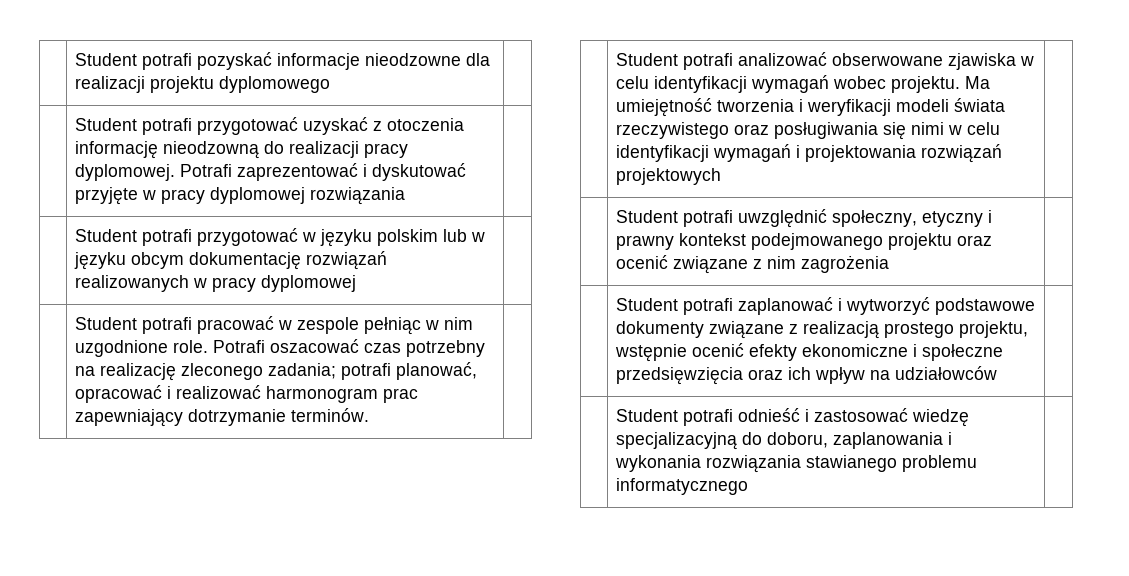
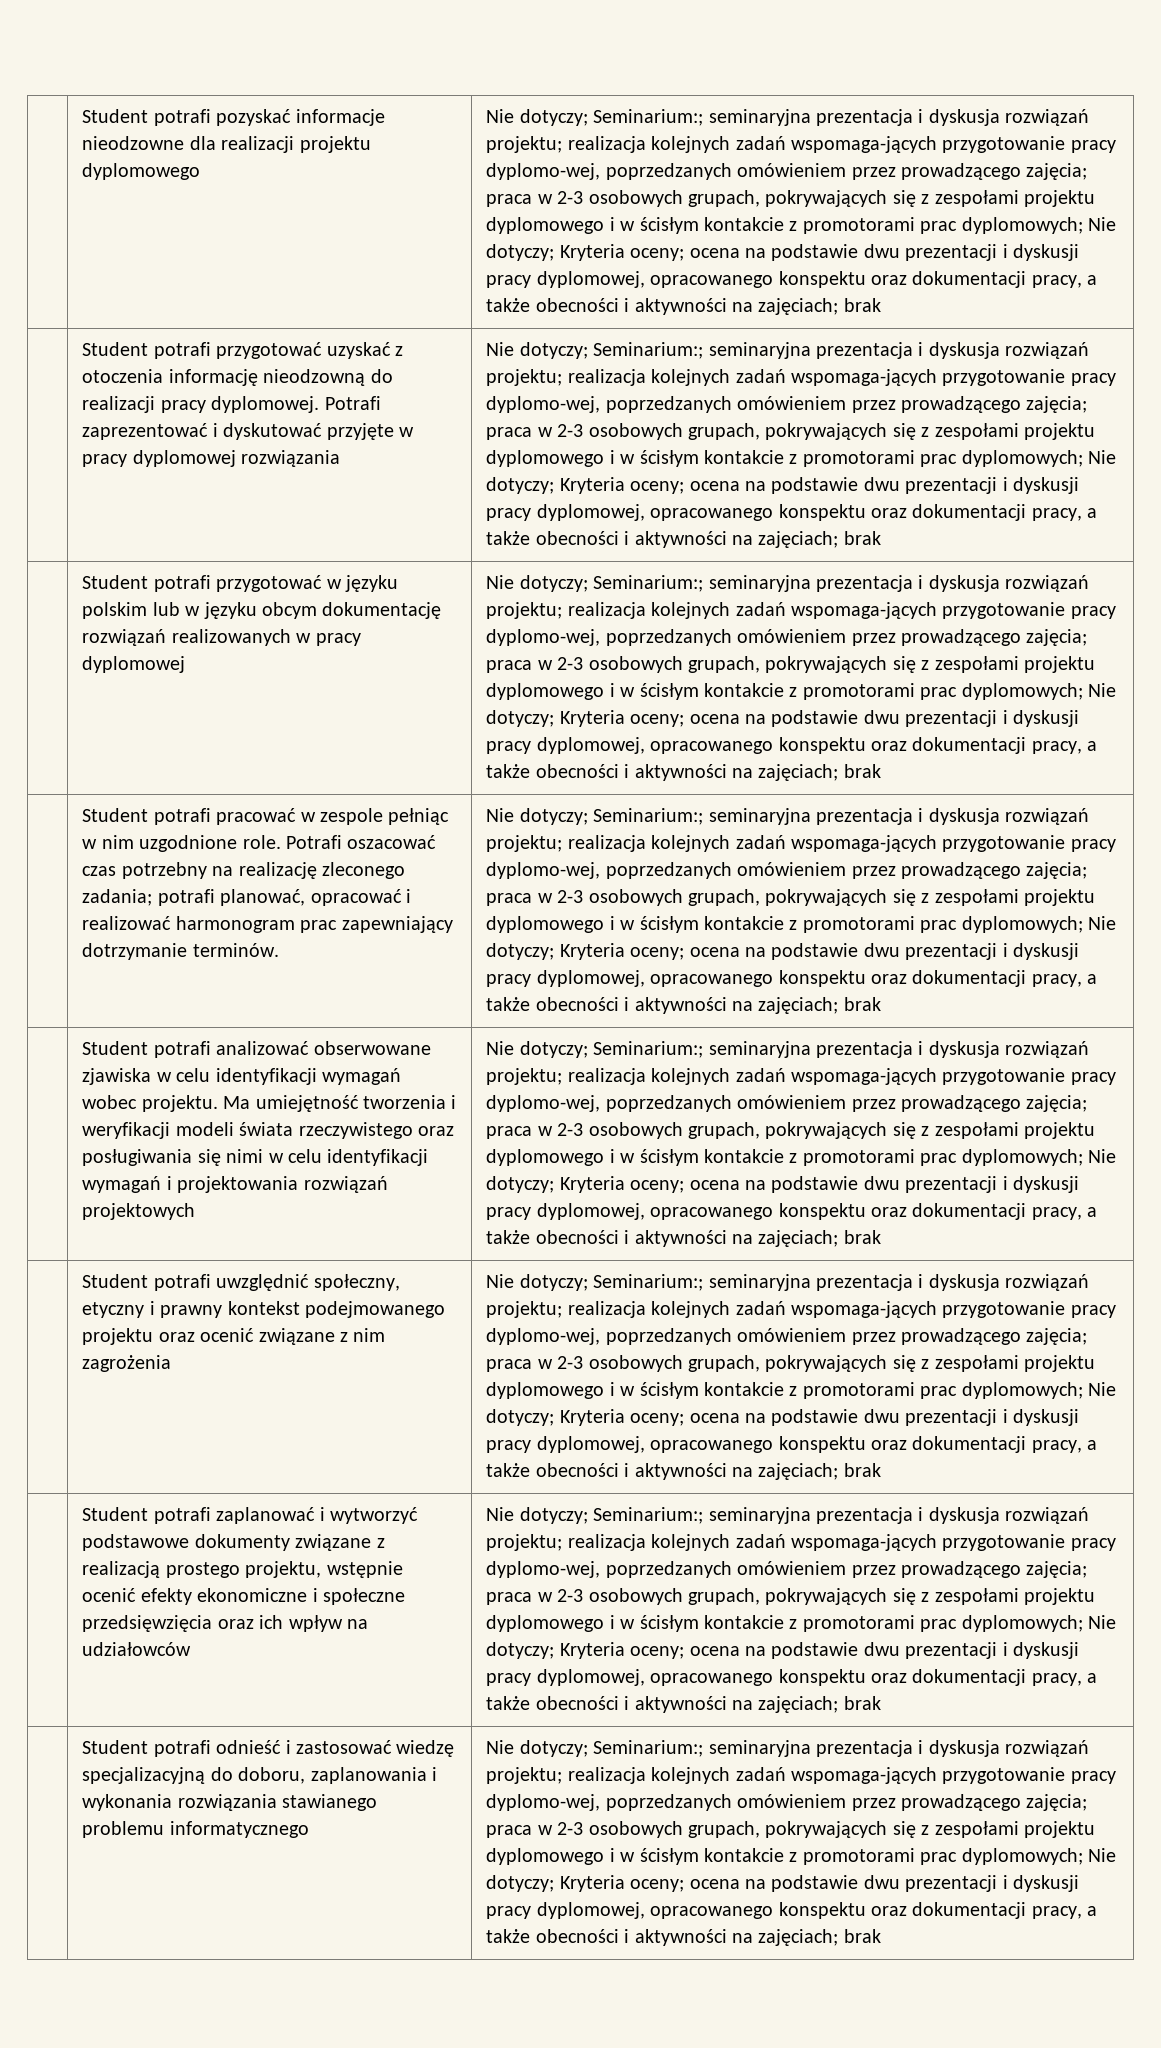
- Student potrafi pozyskać informacje nieodzowne dla realizacji projektu dyplomowego
+ Student potrafi pozyskać informacje nieodzowne dla realizacji projektu dyplomowego | Nie dotyczy; Seminarium:; seminaryjna prezentacja i dyskusja rozwiązań projektu; realizacja kolejnych zadań wspomaga-jących przygotowanie pracy dyplomo-wej, poprzedzanych omówieniem przez prowadzącego zajęcia; praca w 2-3 osobowych grupach, pokrywających się z zespołami projektu dyplomowego i w ścisłym kontakcie z promotorami prac dyplomowych; Nie dotyczy; Kryteria oceny; ocena na podstawie dwu prezentacji i dyskusji pracy dyplomowej, opracowanego konspektu oraz dokumentacji pracy, a także obecności i aktywności na zajęciach; brak
- Potrafi zaprezentować i dyskutować przyjęte w pracy dyplomowej rozwiązania
+ Potrafi zaprezentować i dyskutować przyjęte w pracy dyplomowej rozwiązania | Nie dotyczy; Seminarium:; seminaryjna prezentacja i dyskusja rozwiązań projektu; realizacja kolejnych zadań wspomaga-jących przygotowanie pracy dyplomo-wej, poprzedzanych omówieniem przez prowadzącego zajęcia; praca w 2-3 osobowych grupach, pokrywających się z zespołami projektu dyplomowego i w ścisłym kontakcie z promotorami prac dyplomowych; Nie dotyczy; Kryteria oceny; ocena na podstawie dwu prezentacji i dyskusji pracy dyplomowej, opracowanego konspektu oraz dokumentacji pracy, a także obecności i aktywności na zajęciach; brak
- Student potrafi przygotować w języku polskim lub w języku obcym dokumentację rozwiązań realizowanych w pracy dyplomowej
+ Student potrafi przygotować w języku polskim lub w języku obcym dokumentację rozwiązań realizowanych w pracy dyplomowej | Nie dotyczy; Seminarium:; seminaryjna prezentacja i dyskusja rozwiązań projektu; realizacja kolejnych zadań wspomaga-jących przygotowanie pracy dyplomo-wej, poprzedzanych omówieniem przez prowadzącego zajęcia; praca w 2-3 osobowych grupach, pokrywających się z zespołami projektu dyplomowego i w ścisłym kontakcie z promotorami prac dyplomowych; Nie dotyczy; Kryteria oceny; ocena na podstawie dwu prezentacji i dyskusji pracy dyplomowej, opracowanego konspektu oraz dokumentacji pracy, a także obecności i aktywności na zajęciach; brak
- Potrafi oszacować czas potrzebny na realizację zleconego zadania; potrafi planować, opracować i realizować harmonogram prac zapewniający dotrzymanie terminów.
+ Potrafi oszacować czas potrzebny na realizację zleconego zadania; potrafi planować, opracować i realizować harmonogram prac zapewniający dotrzymanie terminów. | Nie dotyczy; Seminarium:; seminaryjna prezentacja i dyskusja rozwiązań projektu; realizacja kolejnych zadań wspomaga-jących przygotowanie pracy dyplomo-wej, poprzedzanych omówieniem przez prowadzącego zajęcia; praca w 2-3 osobowych grupach, pokrywających się z zespołami projektu dyplomowego i w ścisłym kontakcie z promotorami prac dyplomowych; Nie dotyczy; Kryteria oceny; ocena na podstawie dwu prezentacji i dyskusji pracy dyplomowej, opracowanego konspektu oraz dokumentacji pracy, a także obecności i aktywności na zajęciach; brak
- Ma umiejętność tworzenia i weryfikacji modeli świata rzeczywistego oraz posługiwania się nimi w celu identyfikacji wymagań i projektowania rozwiązań projektowych
+ Ma umiejętność tworzenia i weryfikacji modeli świata rzeczywistego oraz posługiwania się nimi w celu identyfikacji wymagań i projektowania rozwiązań projektowych | Nie dotyczy; Seminarium:; seminaryjna prezentacja i dyskusja rozwiązań projektu; realizacja kolejnych zadań wspomaga-jących przygotowanie pracy dyplomo-wej, poprzedzanych omówieniem przez prowadzącego zajęcia; praca w 2-3 osobowych grupach, pokrywających się z zespołami projektu dyplomowego i w ścisłym kontakcie z promotorami prac dyplomowych; Nie dotyczy; Kryteria oceny; ocena na podstawie dwu prezentacji i dyskusji pracy dyplomowej, opracowanego konspektu oraz dokumentacji pracy, a także obecności i aktywności na zajęciach; brak
- Student potrafi uwzględnić społeczny, etyczny i prawny kontekst podejmowanego projektu oraz ocenić związane z nim zagrożenia
+ Student potrafi uwzględnić społeczny, etyczny i prawny kontekst podejmowanego projektu oraz ocenić związane z nim zagrożenia | Nie dotyczy; Seminarium:; seminaryjna prezentacja i dyskusja rozwiązań projektu; realizacja kolejnych zadań wspomaga-jących przygotowanie pracy dyplomo-wej, poprzedzanych omówieniem przez prowadzącego zajęcia; praca w 2-3 osobowych grupach, pokrywających się z zespołami projektu dyplomowego i w ścisłym kontakcie z promotorami prac dyplomowych; Nie dotyczy; Kryteria oceny; ocena na podstawie dwu prezentacji i dyskusji pracy dyplomowej, opracowanego konspektu oraz dokumentacji pracy, a także obecności i aktywności na zajęciach; brak
- Student potrafi zaplanować i wytworzyć podstawowe dokumenty związane z realizacją prostego projektu, wstępnie ocenić efekty ekonomiczne i społeczne przedsięwzięcia oraz ich wpływ na udziałowców
+ Student potrafi zaplanować i wytworzyć podstawowe dokumenty związane z realizacją prostego projektu, wstępnie ocenić efekty ekonomiczne i społeczne przedsięwzięcia oraz ich wpływ na udziałowców | Nie dotyczy; Seminarium:; seminaryjna prezentacja i dyskusja rozwiązań projektu; realizacja kolejnych zadań wspomaga-jących przygotowanie pracy dyplomo-wej, poprzedzanych omówieniem przez prowadzącego zajęcia; praca w 2-3 osobowych grupach, pokrywających się z zespołami projektu dyplomowego i w ścisłym kontakcie z promotorami prac dyplomowych; Nie dotyczy; Kryteria oceny; ocena na podstawie dwu prezentacji i dyskusji pracy dyplomowej, opracowanego konspektu oraz dokumentacji pracy, a także obecności i aktywności na zajęciach; brak
- Student potrafi odnieść i zastosować wiedzę specjalizacyjną do doboru, zaplanowania i wykonania rozwiązania stawianego problemu informatycznego
+ Student potrafi odnieść i zastosować wiedzę specjalizacyjną do doboru, zaplanowania i wykonania rozwiązania stawianego problemu informatycznego | Nie dotyczy; Seminarium:; seminaryjna prezentacja i dyskusja rozwiązań projektu; realizacja kolejnych zadań wspomaga-jących przygotowanie pracy dyplomo-wej, poprzedzanych omówieniem przez prowadzącego zajęcia; praca w 2-3 osobowych grupach, pokrywających się z zespołami projektu dyplomowego i w ścisłym kontakcie z promotorami prac dyplomowych; Nie dotyczy; Kryteria oceny; ocena na podstawie dwu prezentacji i dyskusji pracy dyplomowej, opracowanego konspektu oraz dokumentacji pracy, a także obecności i aktywności na zajęciach; brak

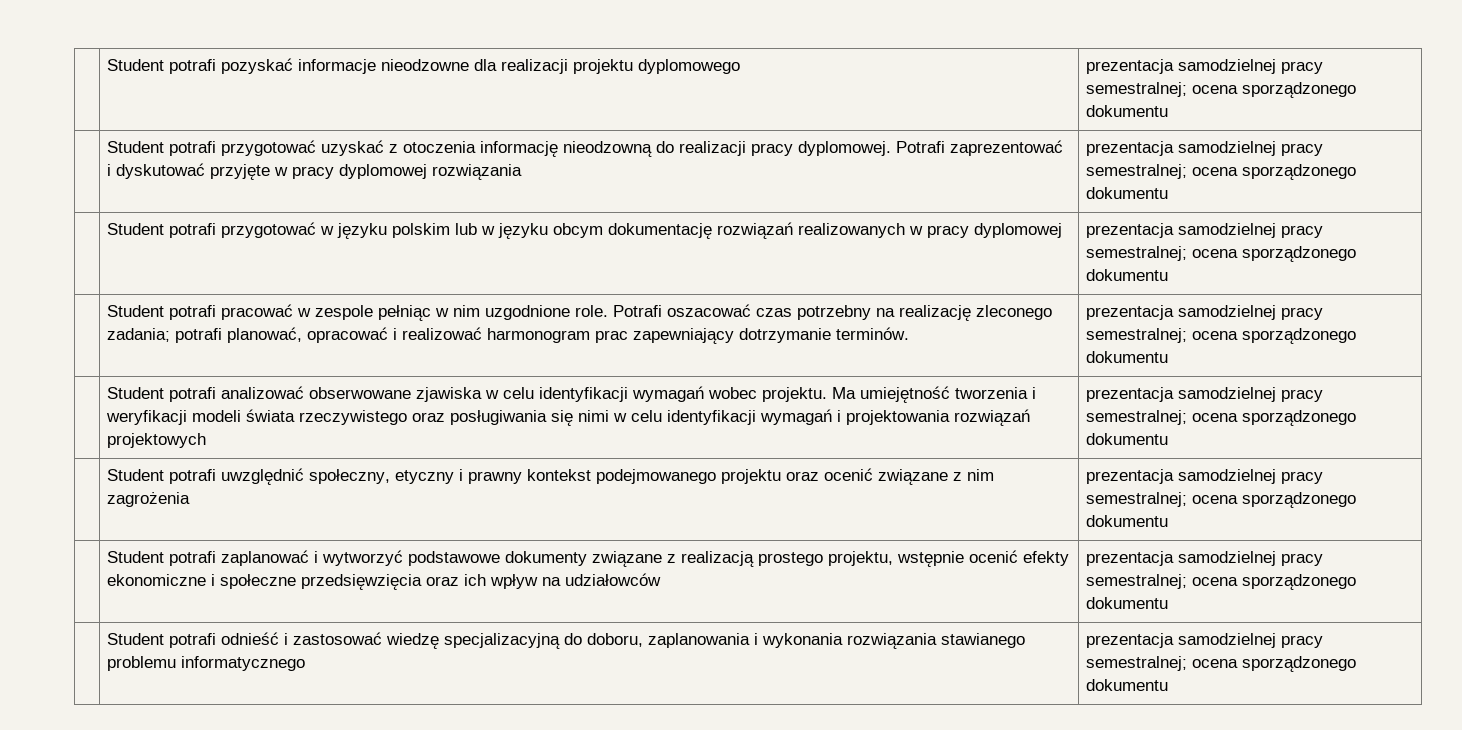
- Student potrafi pozyskać informacje nieodzowne dla realizacji projektu dyplomowego | Nie dotyczy; Seminarium:; seminaryjna prezentacja i dyskusja rozwiązań projektu; realizacja kolejnych zadań wspomaga-jących przygotowanie pracy dyplomo-wej, poprzedzanych omówieniem przez prowadzącego zajęcia; praca w 2-3 osobowych grupach, pokrywających się z zespołami projektu dyplomowego i w ścisłym kontakcie z promotorami prac dyplomowych; Nie dotyczy; Kryteria oceny; ocena na podstawie dwu prezentacji i dyskusji pracy dyplomowej, opracowanego konspektu oraz dokumentacji pracy, a także obecności i aktywności na zajęciach; brak
+ Student potrafi pozyskać informacje nieodzowne dla realizacji projektu dyplomowego | prezentacja samodzielnej pracy semestralnej; ocena sporządzonego dokumentu
- Potrafi zaprezentować i dyskutować przyjęte w pracy dyplomowej rozwiązania | Nie dotyczy; Seminarium:; seminaryjna prezentacja i dyskusja rozwiązań projektu; realizacja kolejnych zadań wspomaga-jących przygotowanie pracy dyplomo-wej, poprzedzanych omówieniem przez prowadzącego zajęcia; praca w 2-3 osobowych grupach, pokrywających się z zespołami projektu dyplomowego i w ścisłym kontakcie z promotorami prac dyplomowych; Nie dotyczy; Kryteria oceny; ocena na podstawie dwu prezentacji i dyskusji pracy dyplomowej, opracowanego konspektu oraz dokumentacji pracy, a także obecności i aktywności na zajęciach; brak
+ Potrafi zaprezentować i dyskutować przyjęte w pracy dyplomowej rozwiązania | prezentacja samodzielnej pracy semestralnej; ocena sporządzonego dokumentu
- Student potrafi przygotować w języku polskim lub w języku obcym dokumentację rozwiązań realizowanych w pracy dyplomowej | Nie dotyczy; Seminarium:; seminaryjna prezentacja i dyskusja rozwiązań projektu; realizacja kolejnych zadań wspomaga-jących przygotowanie pracy dyplomo-wej, poprzedzanych omówieniem przez prowadzącego zajęcia; praca w 2-3 osobowych grupach, pokrywających się z zespołami projektu dyplomowego i w ścisłym kontakcie z promotorami prac dyplomowych; Nie dotyczy; Kryteria oceny; ocena na podstawie dwu prezentacji i dyskusji pracy dyplomowej, opracowanego konspektu oraz dokumentacji pracy, a także obecności i aktywności na zajęciach; brak
+ Student potrafi przygotować w języku polskim lub w języku obcym dokumentację rozwiązań realizowanych w pracy dyplomowej | prezentacja samodzielnej pracy semestralnej; ocena sporządzonego dokumentu
- Potrafi oszacować czas potrzebny na realizację zleconego zadania; potrafi planować, opracować i realizować harmonogram prac zapewniający dotrzymanie terminów. | Nie dotyczy; Seminarium:; seminaryjna prezentacja i dyskusja rozwiązań projektu; realizacja kolejnych zadań wspomaga-jących przygotowanie pracy dyplomo-wej, poprzedzanych omówieniem przez prowadzącego zajęcia; praca w 2-3 osobowych grupach, pokrywających się z zespołami projektu dyplomowego i w ścisłym kontakcie z promotorami prac dyplomowych; Nie dotyczy; Kryteria oceny; ocena na podstawie dwu prezentacji i dyskusji pracy dyplomowej, opracowanego konspektu oraz dokumentacji pracy, a także obecności i aktywności na zajęciach; brak
+ Potrafi oszacować czas potrzebny na realizację zleconego zadania; potrafi planować, opracować i realizować harmonogram prac zapewniający dotrzymanie terminów. | prezentacja samodzielnej pracy semestralnej; ocena sporządzonego dokumentu
- Ma umiejętność tworzenia i weryfikacji modeli świata rzeczywistego oraz posługiwania się nimi w celu identyfikacji wymagań i projektowania rozwiązań projektowych | Nie dotyczy; Seminarium:; seminaryjna prezentacja i dyskusja rozwiązań projektu; realizacja kolejnych zadań wspomaga-jących przygotowanie pracy dyplomo-wej, poprzedzanych omówieniem przez prowadzącego zajęcia; praca w 2-3 osobowych grupach, pokrywających się z zespołami projektu dyplomowego i w ścisłym kontakcie z promotorami prac dyplomowych; Nie dotyczy; Kryteria oceny; ocena na podstawie dwu prezentacji i dyskusji pracy dyplomowej, opracowanego konspektu oraz dokumentacji pracy, a także obecności i aktywności na zajęciach; brak
+ Ma umiejętność tworzenia i weryfikacji modeli świata rzeczywistego oraz posługiwania się nimi w celu identyfikacji wymagań i projektowania rozwiązań projektowych | prezentacja samodzielnej pracy semestralnej; ocena sporządzonego dokumentu
- Student potrafi uwzględnić społeczny, etyczny i prawny kontekst podejmowanego projektu oraz ocenić związane z nim zagrożenia | Nie dotyczy; Seminarium:; seminaryjna prezentacja i dyskusja rozwiązań projektu; realizacja kolejnych zadań wspomaga-jących przygotowanie pracy dyplomo-wej, poprzedzanych omówieniem przez prowadzącego zajęcia; praca w 2-3 osobowych grupach, pokrywających się z zespołami projektu dyplomowego i w ścisłym kontakcie z promotorami prac dyplomowych; Nie dotyczy; Kryteria oceny; ocena na podstawie dwu prezentacji i dyskusji pracy dyplomowej, opracowanego konspektu oraz dokumentacji pracy, a także obecności i aktywności na zajęciach; brak
+ Student potrafi uwzględnić społeczny, etyczny i prawny kontekst podejmowanego projektu oraz ocenić związane z nim zagrożenia | prezentacja samodzielnej pracy semestralnej; ocena sporządzonego dokumentu
- Student potrafi zaplanować i wytworzyć podstawowe dokumenty związane z realizacją prostego projektu, wstępnie ocenić efekty ekonomiczne i społeczne przedsięwzięcia oraz ich wpływ na udziałowców | Nie dotyczy; Seminarium:; seminaryjna prezentacja i dyskusja rozwiązań projektu; realizacja kolejnych zadań wspomaga-jących przygotowanie pracy dyplomo-wej, poprzedzanych omówieniem przez prowadzącego zajęcia; praca w 2-3 osobowych grupach, pokrywających się z zespołami projektu dyplomowego i w ścisłym kontakcie z promotorami prac dyplomowych; Nie dotyczy; Kryteria oceny; ocena na podstawie dwu prezentacji i dyskusji pracy dyplomowej, opracowanego konspektu oraz dokumentacji pracy, a także obecności i aktywności na zajęciach; brak
+ Student potrafi zaplanować i wytworzyć podstawowe dokumenty związane z realizacją prostego projektu, wstępnie ocenić efekty ekonomiczne i społeczne przedsięwzięcia oraz ich wpływ na udziałowców | prezentacja samodzielnej pracy semestralnej; ocena sporządzonego dokumentu
- Student potrafi odnieść i zastosować wiedzę specjalizacyjną do doboru, zaplanowania i wykonania rozwiązania stawianego problemu informatycznego | Nie dotyczy; Seminarium:; seminaryjna prezentacja i dyskusja rozwiązań projektu; realizacja kolejnych zadań wspomaga-jących przygotowanie pracy dyplomo-wej, poprzedzanych omówieniem przez prowadzącego zajęcia; praca w 2-3 osobowych grupach, pokrywających się z zespołami projektu dyplomowego i w ścisłym kontakcie z promotorami prac dyplomowych; Nie dotyczy; Kryteria oceny; ocena na podstawie dwu prezentacji i dyskusji pracy dyplomowej, opracowanego konspektu oraz dokumentacji pracy, a także obecności i aktywności na zajęciach; brak
+ Student potrafi odnieść i zastosować wiedzę specjalizacyjną do doboru, zaplanowania i wykonania rozwiązania stawianego problemu informatycznego | prezentacja samodzielnej pracy semestralnej; ocena sporządzonego dokumentu

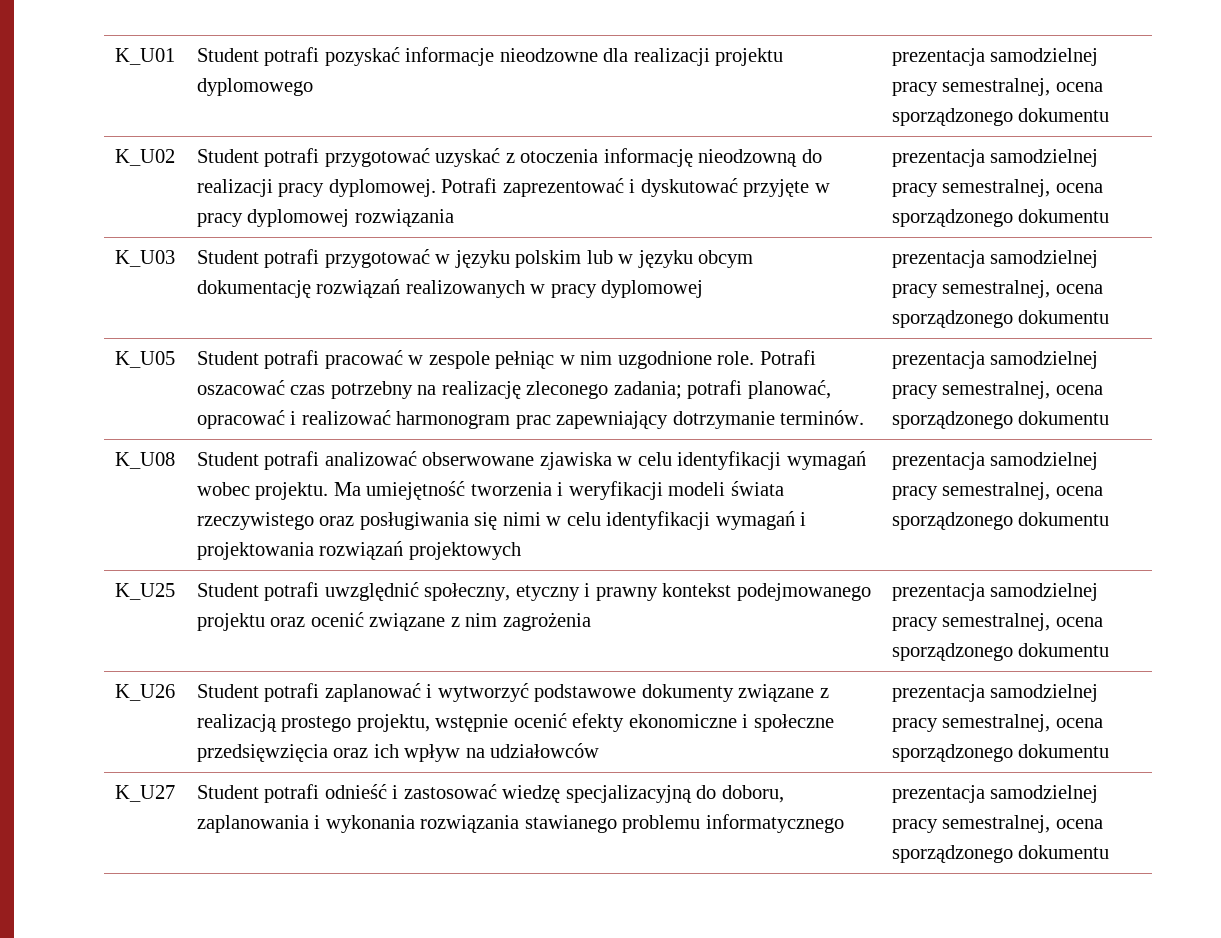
- | Student potrafi pozyskać informacje nieodzowne dla realizacji projektu dyplomowego | prezentacja samodzielnej pracy semestralnej; ocena sporządzonego dokumentu
- | Student potrafi przygotować uzyskać z otoczenia informację nieodzowną do realizacji pracy dyplomowej. Potrafi zaprezentować i dyskutować przyjęte w pracy dyplomowej rozwiązania | prezentacja samodzielnej pracy semestralnej; ocena sporządzonego dokumentu
- | Student potrafi przygotować w języku polskim lub w języku obcym dokumentację rozwiązań realizowanych w pracy dyplomowej | prezentacja samodzielnej pracy semestralnej; ocena sporządzonego dokumentu
- | Student potrafi pracować w zespole pełniąc w nim uzgodnione role. Potrafi oszacować czas potrzebny na realizację zleconego zadania; potrafi planować, opracować i realizować harmonogram prac zapewniający dotrzymanie terminów. | prezentacja samodzielnej pracy semestralnej; ocena sporządzonego dokumentu
- | Student potrafi analizować obserwowane zjawiska w celu identyfikacji wymagań wobec projektu. Ma umiejętność tworzenia i weryfikacji modeli świata rzeczywistego oraz posługiwania się nimi w celu identyfikacji wymagań i projektowania rozwiązań projektowych | prezentacja samodzielnej pracy semestralnej; ocena sporządzonego dokumentu
- | Student potrafi uwzględnić społeczny, etyczny i prawny kontekst podejmowanego projektu oraz ocenić związane z nim zagrożenia | prezentacja samodzielnej pracy semestralnej; ocena sporządzonego dokumentu
- | Student potrafi zaplanować i wytworzyć podstawowe dokumenty związane z realizacją prostego projektu, wstępnie ocenić efekty ekonomiczne i społeczne przedsięwzięcia oraz ich wpływ na udziałowców | prezentacja samodzielnej pracy semestralnej; ocena sporządzonego dokumentu
- | Student potrafi odnieść i zastosować wiedzę specjalizacyjną do doboru, zaplanowania i wykonania rozwiązania stawianego problemu informatycznego | prezentacja samodzielnej pracy semestralnej; ocena sporządzonego dokumentu
+ K_U01 | Student potrafi pozyskać informacje nieodzowne dla realizacji projektu dyplomowego | prezentacja samodzielnej pracy semestralnej, ocena sporządzonego dokumentu
+ K_U02 | Student potrafi przygotować uzyskać z otoczenia informację nieodzowną do realizacji pracy dyplomowej. Potrafi zaprezentować i dyskutować przyjęte w pracy dyplomowej rozwiązania | prezentacja samodzielnej pracy semestralnej, ocena sporządzonego dokumentu
+ K_U03 | Student potrafi przygotować w języku polskim lub w języku obcym dokumentację rozwiązań realizowanych w pracy dyplomowej | prezentacja samodzielnej pracy semestralnej, ocena sporządzonego dokumentu
+ K_U05 | Student potrafi pracować w zespole pełniąc w nim uzgodnione role. Potrafi oszacować czas potrzebny na realizację zleconego zadania; potrafi planować, opracować i realizować harmonogram prac zapewniający dotrzymanie terminów. | prezentacja samodzielnej pracy semestralnej, ocena sporządzonego dokumentu
+ K_U08 | Student potrafi analizować obserwowane zjawiska w celu identyfikacji wymagań wobec projektu. Ma umiejętność tworzenia i weryfikacji modeli świata rzeczywistego oraz posługiwania się nimi w celu identyfikacji wymagań i projektowania rozwiązań projektowych | prezentacja samodzielnej pracy semestralnej, ocena sporządzonego dokumentu
+ K_U25 | Student potrafi uwzględnić społeczny, etyczny i prawny kontekst podejmowanego projektu oraz ocenić związane z nim zagrożenia | prezentacja samodzielnej pracy semestralnej, ocena sporządzonego dokumentu
+ K_U26 | Student potrafi zaplanować i wytworzyć podstawowe dokumenty związane z realizacją prostego projektu, wstępnie ocenić efekty ekonomiczne i społeczne przedsięwzięcia oraz ich wpływ na udziałowców | prezentacja samodzielnej pracy semestralnej, ocena sporządzonego dokumentu
+ K_U27 | Student potrafi odnieść i zastosować wiedzę specjalizacyjną do doboru, zaplanowania i wykonania rozwiązania stawianego problemu informatycznego | prezentacja samodzielnej pracy semestralnej, ocena sporządzonego dokumentu

